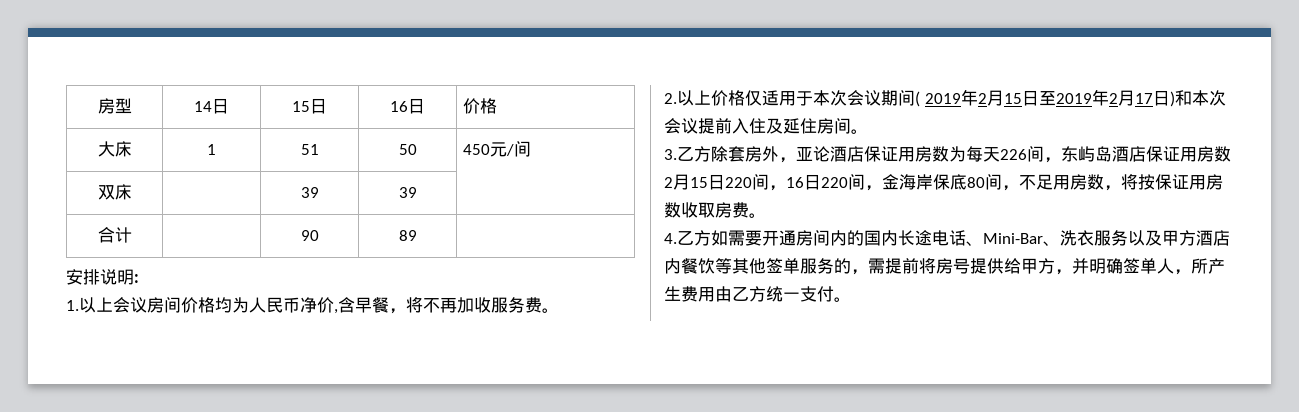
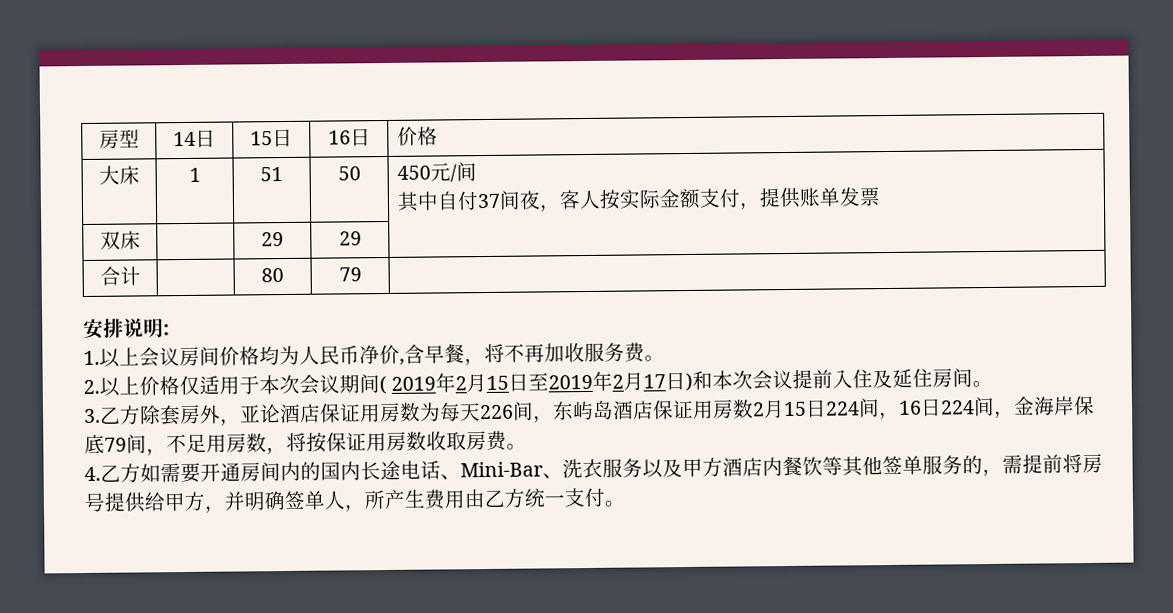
  大床 | 1 | 51 | 50 | 450元/间
+ 其中自付37间夜，客人按实际金额支付，提供账单发票
- 双床 | | 39 | 39 |
+ 双床 | | 29 | 29 |
- 合计 | | 90 | 89 |
+ 合计 | | 80 | 79 |
- 3.乙方除套房外，亚论酒店保证用房数为每天226间，东屿岛酒店保证用房数2月15日220间，16日220间，金海岸保底80间，不足用房数，将按保证用房数收取房费。
+ 3.乙方除套房外，亚论酒店保证用房数为每天226间，东屿岛酒店保证用房数2月15日224间，16日224间，金海岸保底79间，不足用房数，将按保证用房数收取房费。

